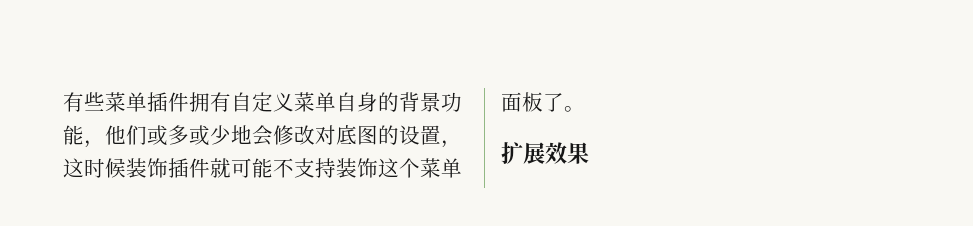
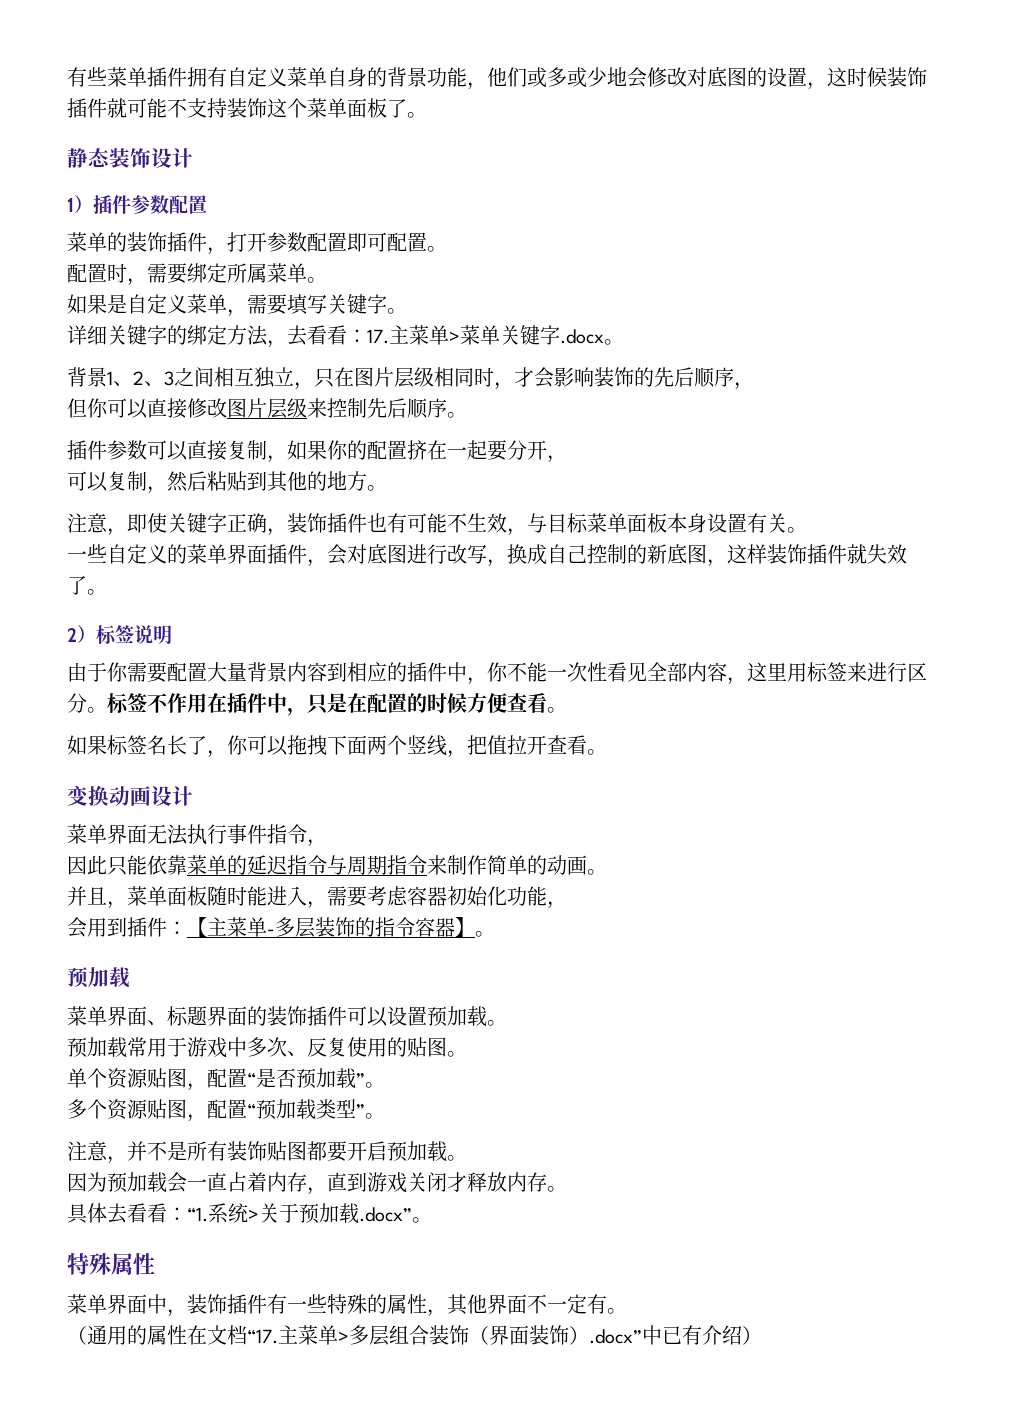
- 扩展效果
+ 静态装饰设计
+ 1）插件参数配置
+ 菜单的装饰插件，打开参数配置即可配置。
+ 配置时，需要绑定所属菜单。
+ 如果是自定义菜单，需要填写关键字。
+ 详细关键字的绑定方法，去看看：17.主菜单>菜单关键字.docx。
+ 背景1、2、3之间相互独立，只在图片层级相同时，才会影响装饰的先后顺序，
+ 但你可以直接修改图片层级来控制先后顺序。
+ 插件参数可以直接复制，如果你的配置挤在一起要分开，
+ 可以复制，然后粘贴到其他的地方。
+ 注意，即使关键字正确，装饰插件也有可能不生效，与目标菜单面板本身设置有关。
+ 一些自定义的菜单界面插件，会对底图进行改写，换成自己控制的新底图，这样装饰插件就失效了。
+ 2）标签说明
+ 由于你需要配置大量背景内容到相应的插件中，你不能一次性看见全部内容，这里用标签来进行区分。标签不作用在插件中，只是在配置的时候方便查看。
+ 如果标签名长了，你可以拖拽下面两个竖线，把值拉开查看。
+ 变换动画设计
+ 菜单界面无法执行事件指令，
+ 因此只能依靠菜单的延迟指令与周期指令来制作简单的动画。
+ 并且，菜单面板随时能进入，需要考虑容器初始化功能，
+ 会用到插件：【主菜单-多层装饰的指令容器】。
+ 预加载
+ 菜单界面、标题界面的装饰插件可以设置预加载。
+ 预加载常用于游戏中多次、反复使用的贴图。
+ 单个资源贴图，配置“是否预加载”。
+ 多个资源贴图，配置“预加载类型”。
+ 注意，并不是所有装饰贴图都要开启预加载。
+ 因为预加载会一直占着内存，直到游戏关闭才释放内存。
+ 具体去看看：“1.系统>关于预加载.docx”。
+ 特殊属性
+ 菜单界面中，装饰插件有一些特殊的属性，其他界面不一定有。
+ （通用的属性在文档“17.主菜单>多层组合装饰（界面装饰）.docx”中已有介绍）

